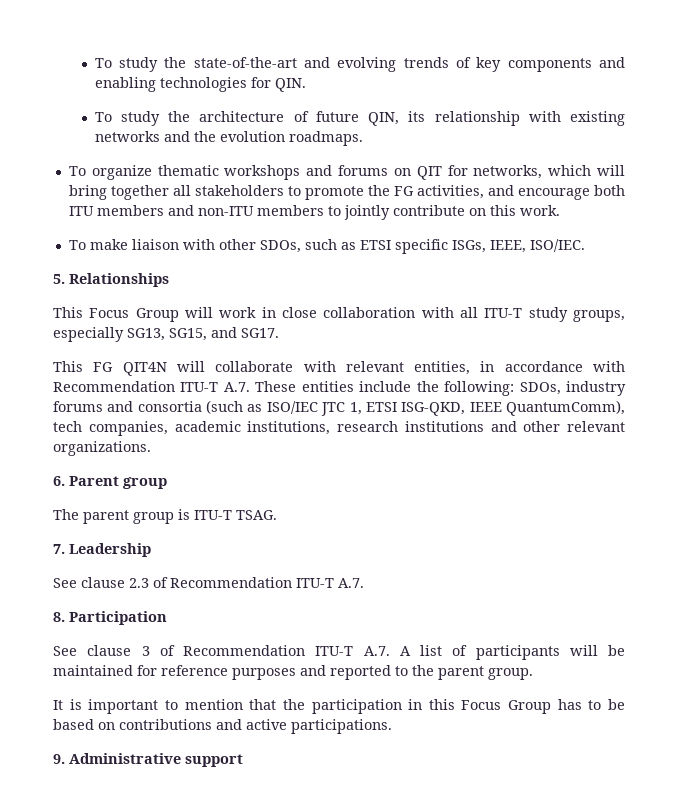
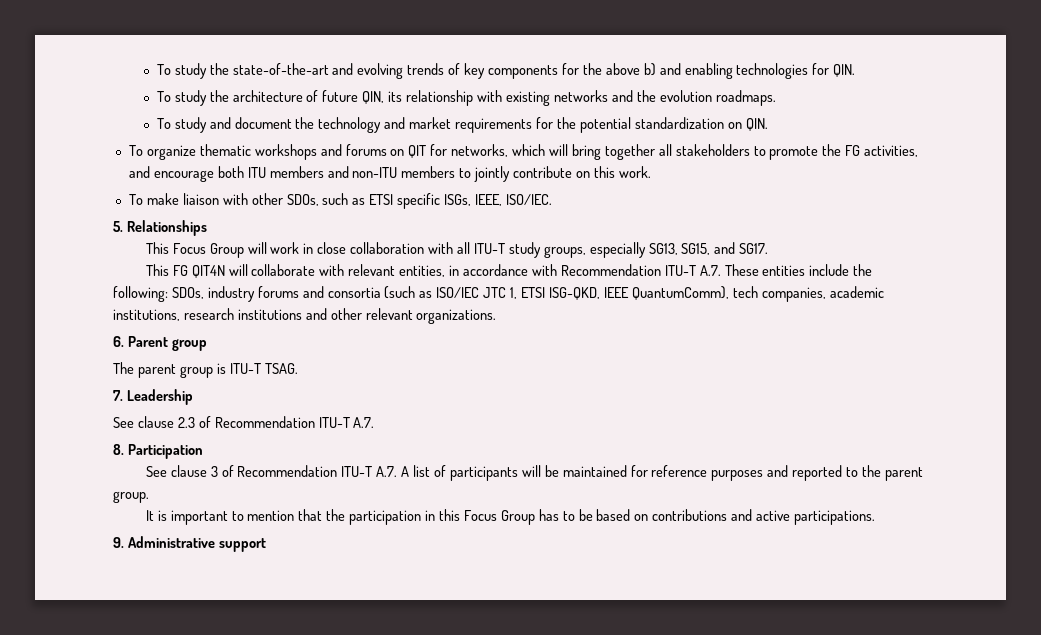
- To study the state-of-the-art and evolving trends of key components and enabling technologies for QIN.
+ To study the state-of-the-art and evolving trends of key components for the above b) and enabling technologies for QIN.
+ To study and document the technology and market requirements for the potential standardization on QIN.

